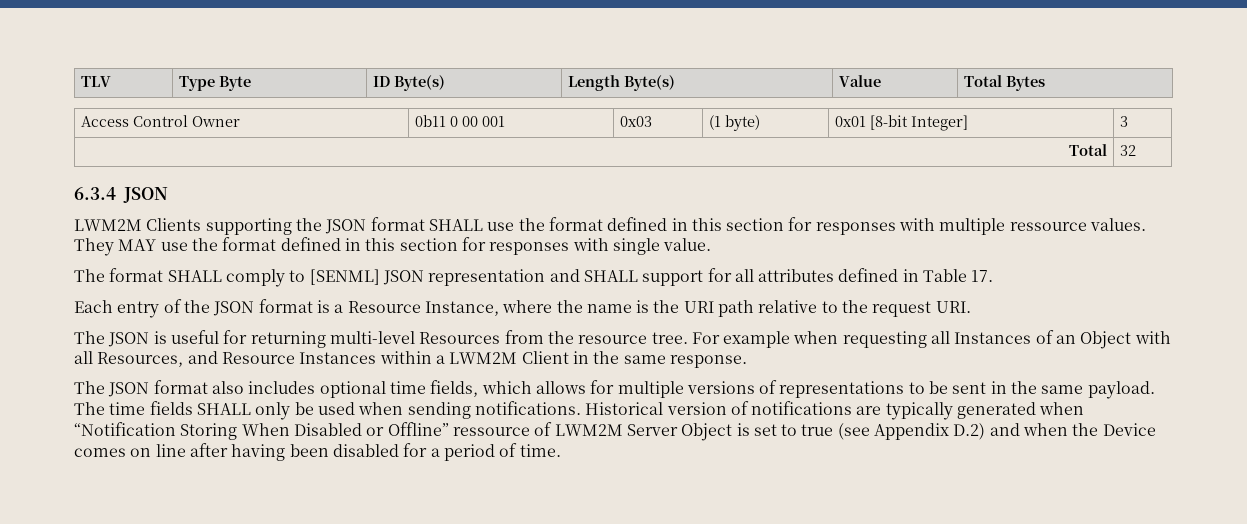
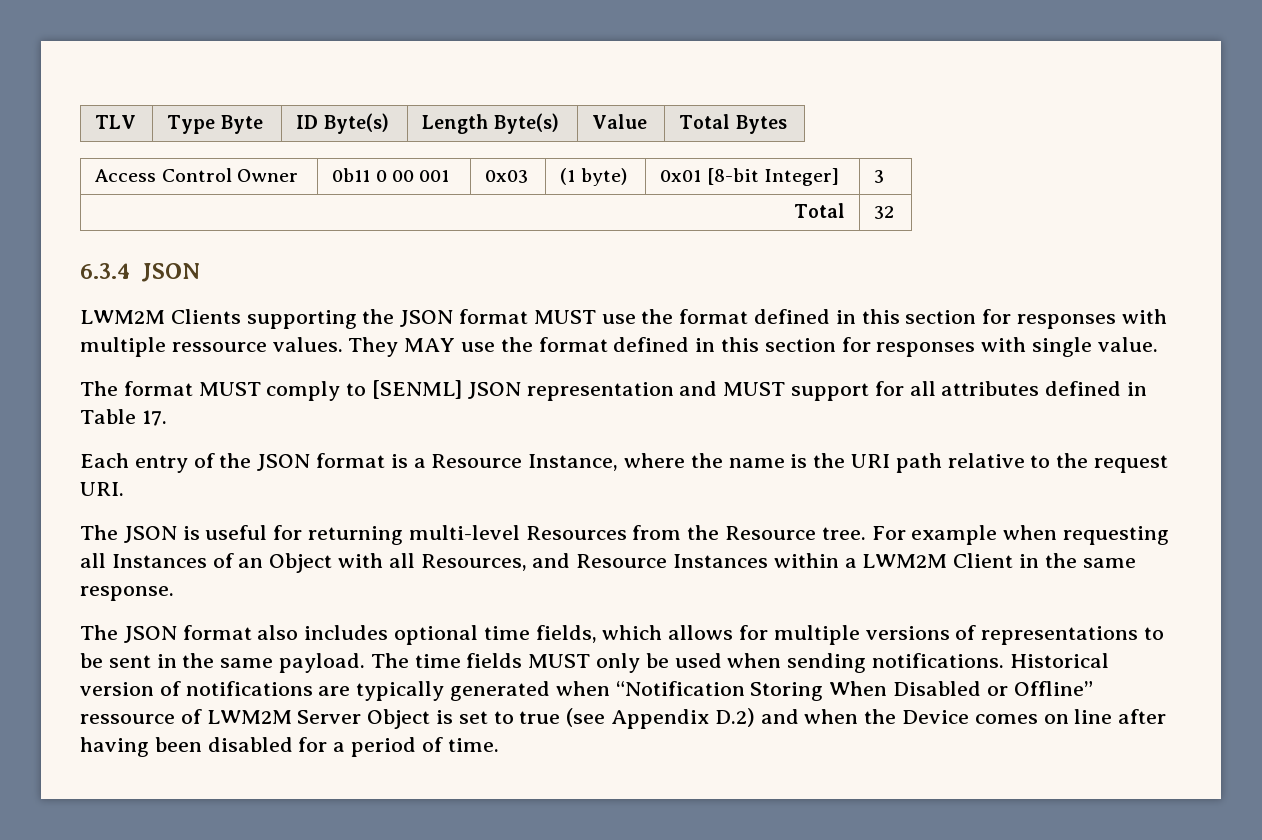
- LWM2M Clients supporting the JSON format SHALL use the format defined in this section for responses with multiple ressource values.
+ LWM2M Clients supporting the JSON format MUST use the format defined in this section for responses with multiple ressource values.
- The format SHALL comply to [SENML] JSON representation and SHALL support for all attributes defined in Table 17.
+ The format MUST comply to [SENML] JSON representation and MUST support for all attributes defined in Table 17.
- The JSON is useful for returning multi-level Resources from the resource tree.
+ The JSON is useful for returning multi-level Resources from the Resource tree.
- The time fields SHALL only be used when sending notifications.
+ The time fields MUST only be used when sending notifications.

